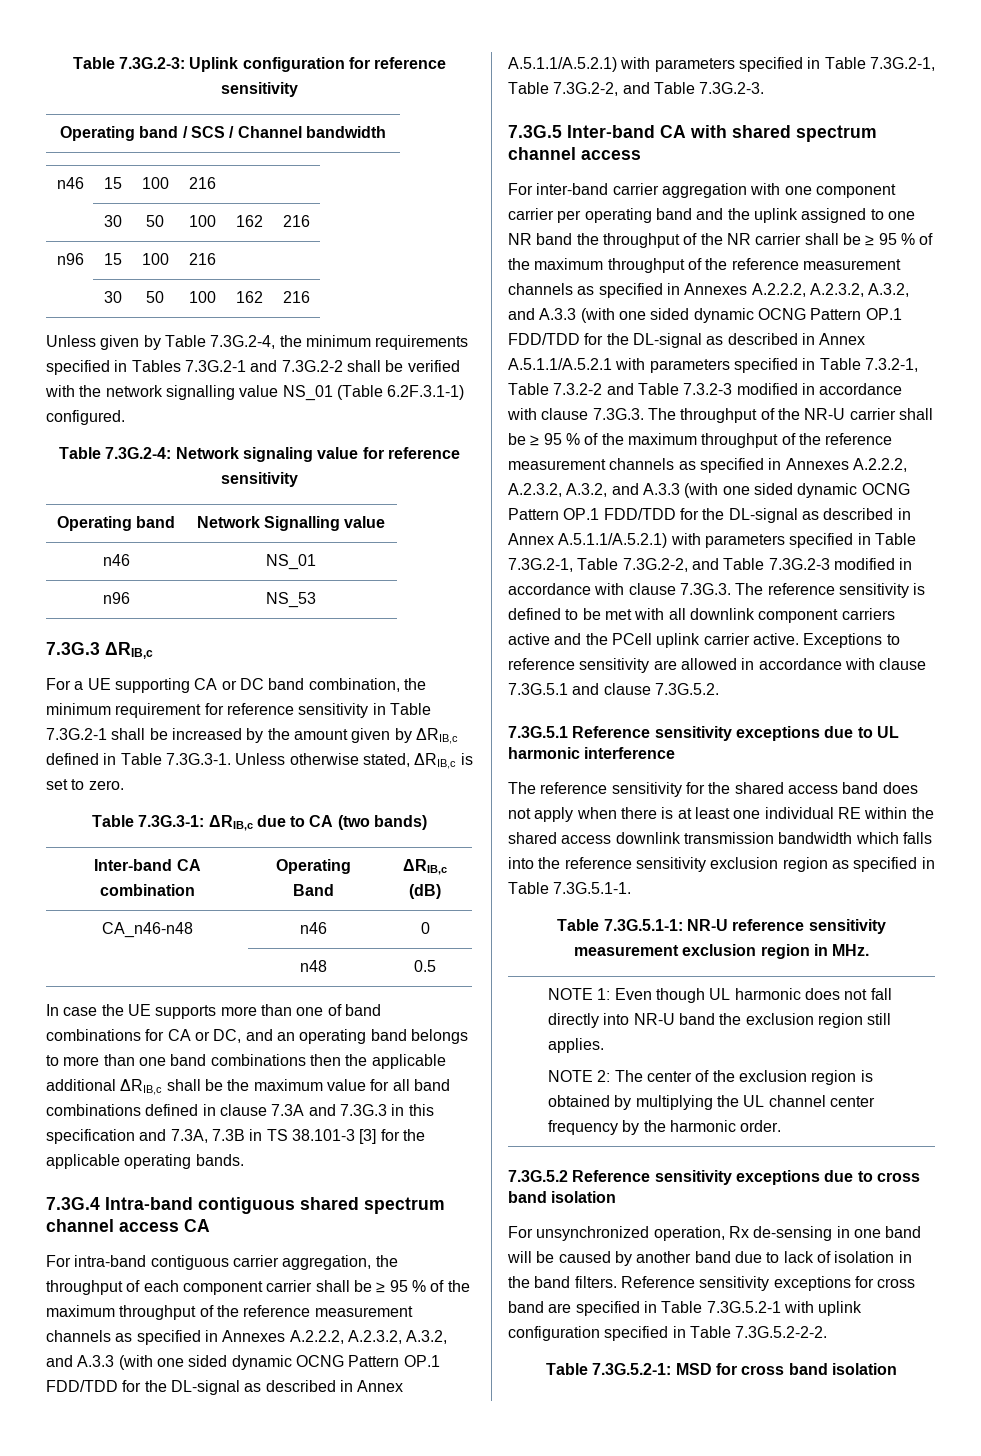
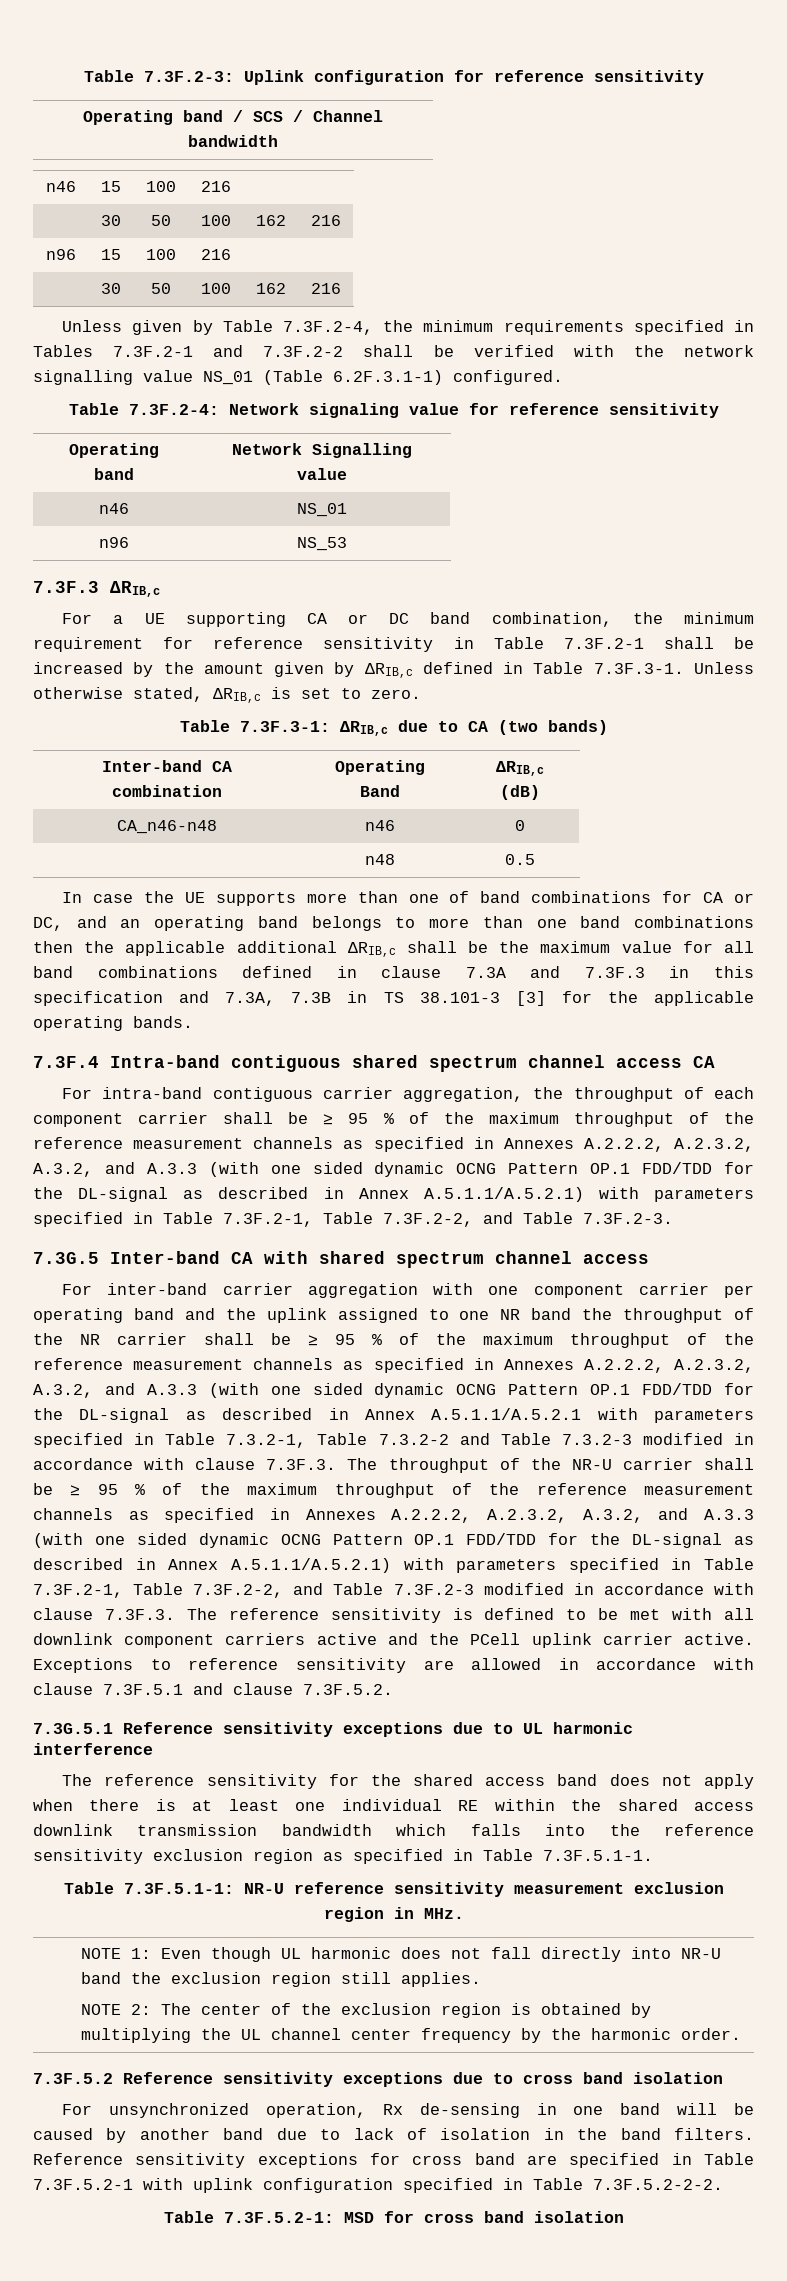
- Table 7.3G.2-3: Uplink configuration for reference sensitivity
+ Table 7.3F.2-3: Uplink configuration for reference sensitivity
- Unless given by Table 7.3G.2-4, the minimum requirements specified in Tables 7.3G.2-1 and 7.3G.2-2 shall be verified with the network signalling value NS_01 (Table 6.2F.3.1-1) configured.
+ Unless given by Table 7.3F.2-4, the minimum requirements specified in Tables 7.3F.2-1 and 7.3F.2-2 shall be verified with the network signalling value NS_01 (Table 6.2F.3.1-1) configured.
- Table 7.3G.2-4: Network signaling value for reference sensitivity
+ Table 7.3F.2-4: Network signaling value for reference sensitivity
- 7.3G.3 ΔRIB,c
+ 7.3F.3 ΔRIB,c
- For a UE supporting CA or DC band combination, the minimum requirement for reference sensitivity in Table 7.3G.2-1 shall be increased by the amount given by ΔRIB,c defined in Table 7.3G.3-1. Unless otherwise stated, ΔRIB,c is set to zero.
+ For a UE supporting CA or DC band combination, the minimum requirement for reference sensitivity in Table 7.3F.2-1 shall be increased by the amount given by ΔRIB,c defined in Table 7.3F.3-1. Unless otherwise stated, ΔRIB,c is set to zero.
- Table 7.3G.3-1: ΔRIB,c due to CA (two bands)
+ Table 7.3F.3-1: ΔRIB,c due to CA (two bands)
- In case the UE supports more than one of band combinations for CA or DC, and an operating band belongs to more than one band combinations then the applicable additional ΔRIB,c shall be the maximum value for all band combinations defined in clause 7.3A and 7.3G.3 in this specification and 7.3A, 7.3B in TS 38.101-3 [3] for the applicable operating bands.
+ In case the UE supports more than one of band combinations for CA or DC, and an operating band belongs to more than one band combinations then the applicable additional ΔRIB,c shall be the maximum value for all band combinations defined in clause 7.3A and 7.3F.3 in this specification and 7.3A, 7.3B in TS 38.101-3 [3] for the applicable operating bands.
- 7.3G.4 Intra-band contiguous shared spectrum channel access CA
+ 7.3F.4 Intra-band contiguous shared spectrum channel access CA
- For intra-band contiguous carrier aggregation, the throughput of each component carrier shall be ≥ 95 % of the maximum throughput of the reference measurement channels as specified in Annexes A.2.2.2, A.2.3.2, A.3.2, and A.3.3 (with one sided dynamic OCNG Pattern OP.1 FDD/TDD for the DL-signal as described in Annex A.5.1.1/A.5.2.1) with parameters specified in Table 7.3G.2-1, Table 7.3G.2-2, and Table 7.3G.2-3.
+ For intra-band contiguous carrier aggregation, the throughput of each component carrier shall be ≥ 95 % of the maximum throughput of the reference measurement channels as specified in Annexes A.2.2.2, A.2.3.2, A.3.2, and A.3.3 (with one sided dynamic OCNG Pattern OP.1 FDD/TDD for the DL-signal as described in Annex A.5.1.1/A.5.2.1) with parameters specified in Table 7.3F.2-1, Table 7.3F.2-2, and Table 7.3F.2-3.
- For inter-band carrier aggregation with one component carrier per operating band and the uplink assigned to one NR band the throughput of the NR carrier shall be ≥ 95 % of the maximum throughput of the reference measurement channels as specified in Annexes A.2.2.2, A.2.3.2, A.3.2, and A.3.3 (with one sided dynamic OCNG Pattern OP.1 FDD/TDD for the DL-signal as described in Annex A.5.1.1/A.5.2.1 with parameters specified in Table 7.3.2-1, Table 7.3.2-2 and Table 7.3.2-3 modified in accordance with clause 7.3G.3. The throughput of the NR-U carrier shall be ≥ 95 % of the maximum throughput of the reference measurement channels as specified in Annexes A.2.2.2, A.2.3.2, A.3.2, and A.3.3 (with one sided dynamic OCNG Pattern OP.1 FDD/TDD for the DL-signal as described in Annex A.5.1.1/A.5.2.1) with parameters specified in Table 7.3G.2-1, Table 7.3G.2-2, and Table 7.3G.2-3 modified in accordance with clause 7.3G.3. The reference sensitivity is defined to be met with all downlink component carriers active and the PCell uplink carrier active.
+ For inter-band carrier aggregation with one component carrier per operating band and the uplink assigned to one NR band the throughput of the NR carrier shall be ≥ 95 % of the maximum throughput of the reference measurement channels as specified in Annexes A.2.2.2, A.2.3.2, A.3.2, and A.3.3 (with one sided dynamic OCNG Pattern OP.1 FDD/TDD for the DL-signal as described in Annex A.5.1.1/A.5.2.1 with parameters specified in Table 7.3.2-1, Table 7.3.2-2 and Table 7.3.2-3 modified in accordance with clause 7.3F.3. The throughput of the NR-U carrier shall be ≥ 95 % of the maximum throughput of the reference measurement channels as specified in Annexes A.2.2.2, A.2.3.2, A.3.2, and A.3.3 (with one sided dynamic OCNG Pattern OP.1 FDD/TDD for the DL-signal as described in Annex A.5.1.1/A.5.2.1) with parameters specified in Table 7.3F.2-1, Table 7.3F.2-2, and Table 7.3F.2-3 modified in accordance with clause 7.3F.3. The reference sensitivity is defined to be met with all downlink component carriers active and the PCell uplink carrier active.
- Exceptions to reference sensitivity are allowed in accordance with clause 7.3G.5.1 and clause 7.3G.5.2.
+ Exceptions to reference sensitivity are allowed in accordance with clause 7.3F.5.1 and clause 7.3F.5.2.
- The reference sensitivity for the shared access band does not apply when there is at least one individual RE within the shared access downlink transmission bandwidth which falls into the reference sensitivity exclusion region as specified in Table 7.3G.5.1-1.
- Table 7.3G.5.1-1: NR-U reference sensitivity measurement exclusion region in MHz.
+ The reference sensitivity for the shared access band does not apply when there is at least one individual RE within the shared access downlink transmission bandwidth which falls into the reference sensitivity exclusion region as specified in Table 7.3F.5.1-1.
+ Table 7.3F.5.1-1: NR-U reference sensitivity measurement exclusion region in MHz.
- 7.3G.5.2 Reference sensitivity exceptions due to cross band isolation
+ 7.3F.5.2 Reference sensitivity exceptions due to cross band isolation
- Reference sensitivity exceptions for cross band are specified in Table 7.3G.5.2-1 with uplink configuration specified in Table 7.3G.5.2-2-2.
- Table 7.3G.5.2-1: MSD for cross band isolation
+ Reference sensitivity exceptions for cross band are specified in Table 7.3F.5.2-1 with uplink configuration specified in Table 7.3F.5.2-2-2.
+ Table 7.3F.5.2-1: MSD for cross band isolation

